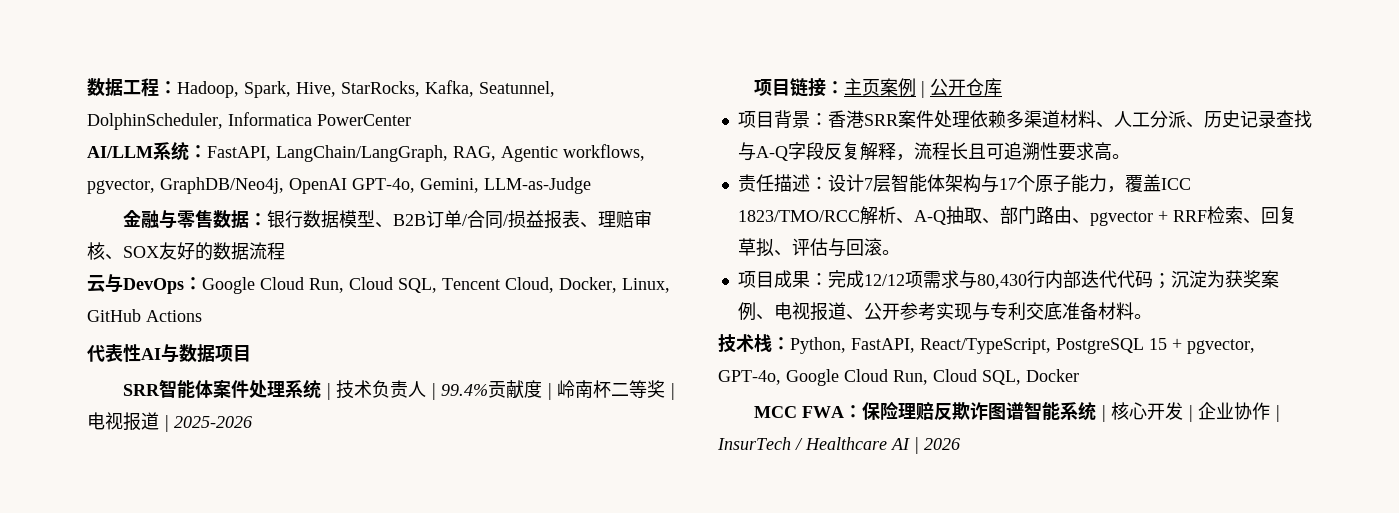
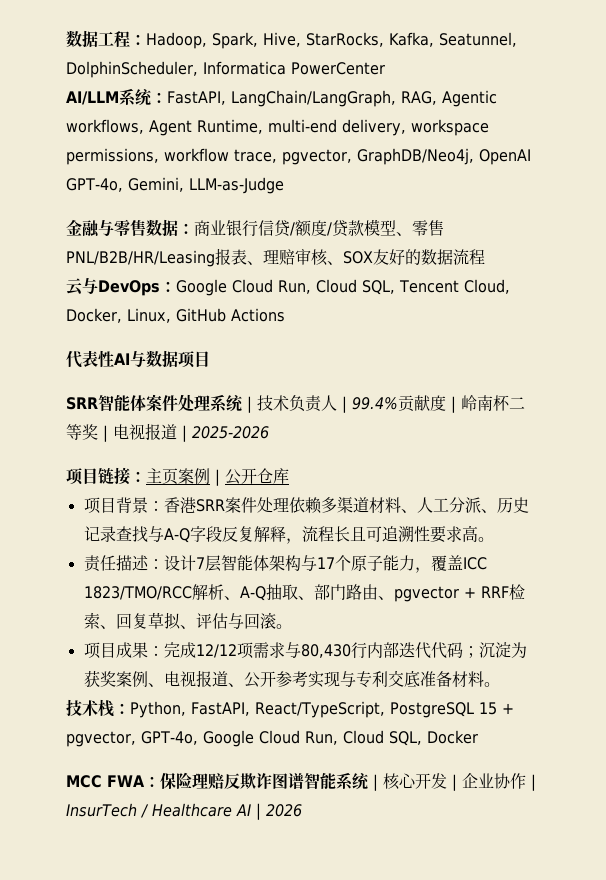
- AI/LLM系统：FastAPI, LangChain/LangGraph, RAG, Agentic workflows, pgvector, GraphDB/Neo4j, OpenAI GPT-4o, Gemini, LLM-as-Judge
+ AI/LLM系统：FastAPI, LangChain/LangGraph, RAG, Agentic workflows, Agent Runtime, multi-end delivery, workspace permissions, workflow trace, pgvector, GraphDB/Neo4j, OpenAI GPT-4o, Gemini, LLM-as-Judge
- 金融与零售数据：银行数据模型、B2B订单/合同/损益报表、理赔审核、SOX友好的数据流程
+ 金融与零售数据：商业银行信贷/额度/贷款模型、零售PNL/B2B/HR/Leasing报表、理赔审核、SOX友好的数据流程

